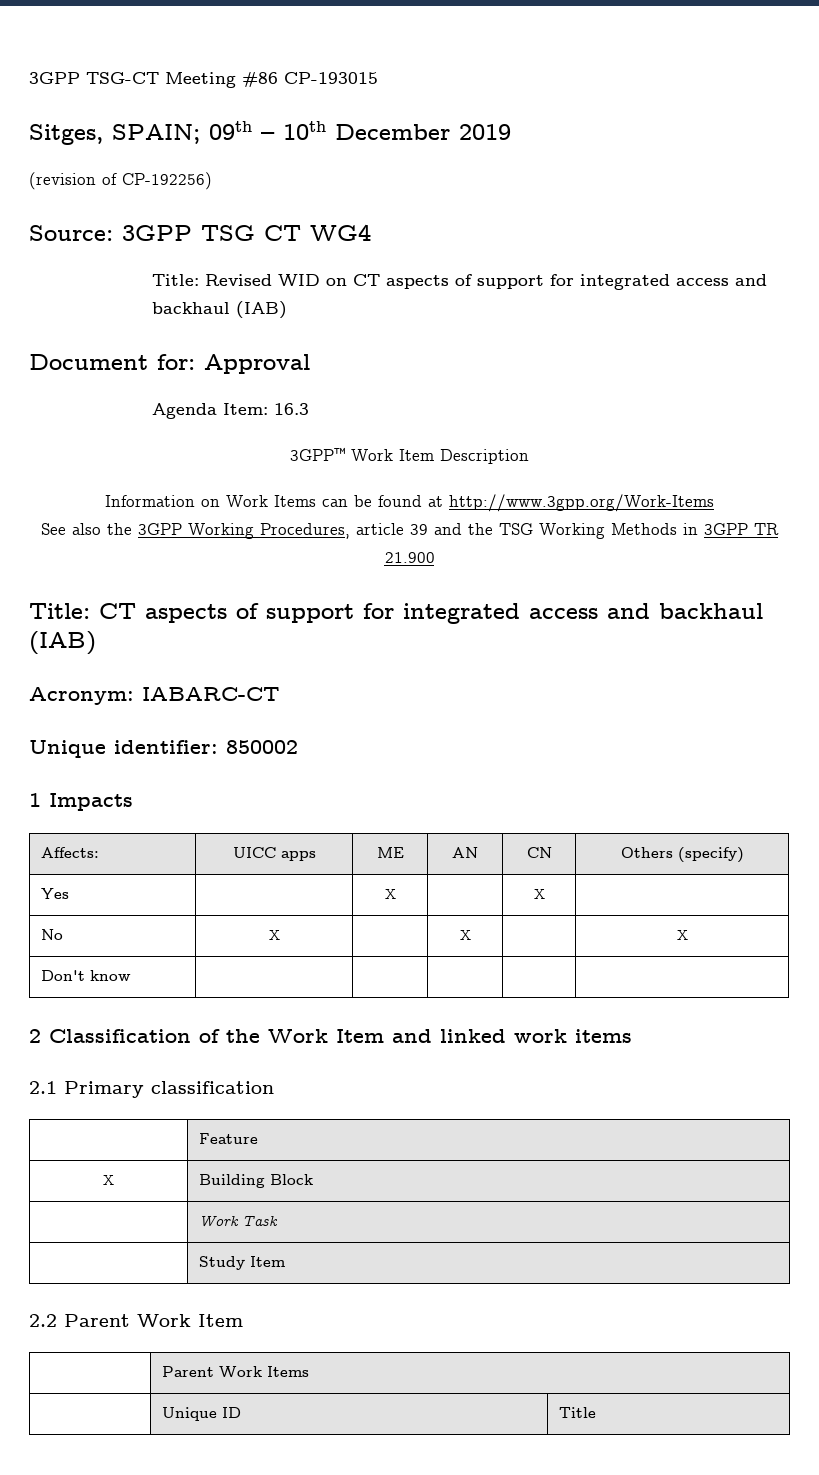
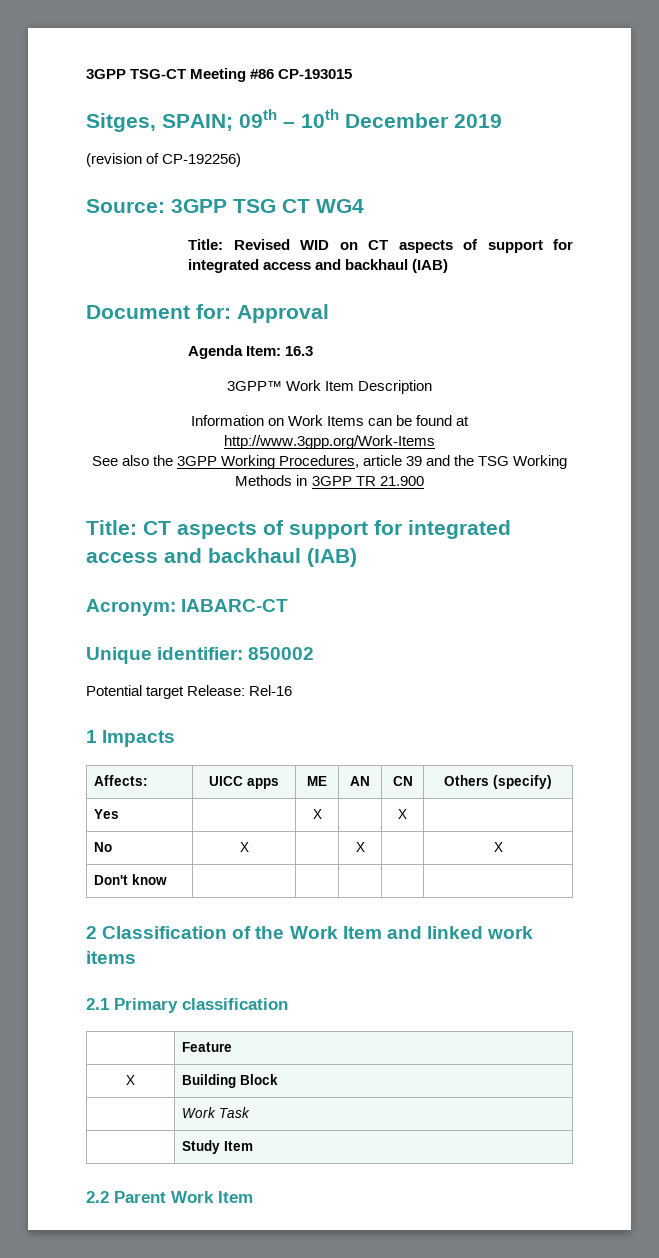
+ Potential target Release: Rel-16
- | Parent Work Items
- | Unique ID | Title

